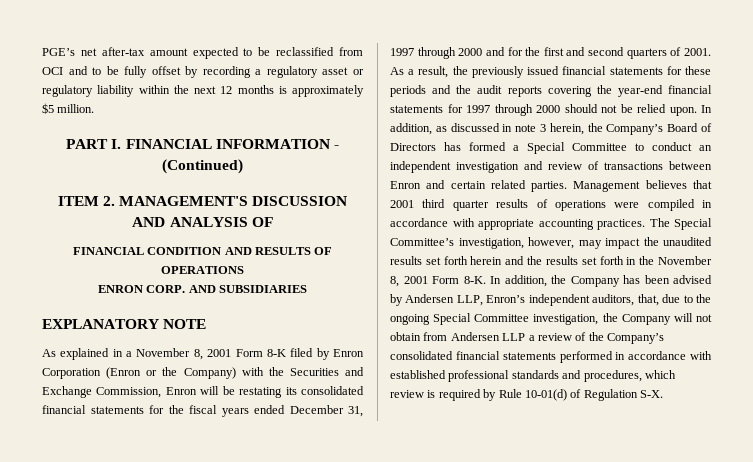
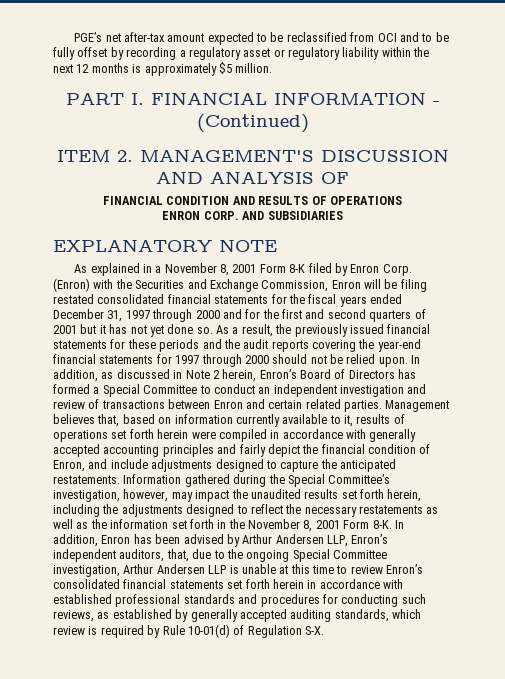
- As explained in a November 8, 2001 Form 8-K filed by Enron Corporation (Enron or the Company) with the Securities and Exchange Commission, Enron will be restating its consolidated financial statements for the fiscal years ended December 31, 1997 through 2000 and for the first and second quarters of 2001.
+ As explained in a November 8, 2001 Form 8-K filed by Enron Corp. (Enron) with the Securities and Exchange Commission, Enron will be filing restated consolidated financial statements for the fiscal years ended December 31, 1997 through 2000 and for the first and second quarters of 2001 but it has not yet done so.
- In addition, as discussed in note 3 herein, the Company’s Board of Directors has formed a Special Committee to conduct an independent investigation and review of transactions between Enron and certain related parties.
+ In addition, as discussed in Note 2 herein, Enron’s Board of Directors has formed a Special Committee to conduct an independent investigation and review of transactions between Enron and certain related parties.
- Management believes that 2001 third quarter results of operations were compiled in accordance with appropriate accounting practices. The Special Committee’s investigation, however, may impact the unaudited results set forth herein and the results set forth in the November 8, 2001 Form 8-K.
+ Management believes that, based on information currently available to it, results of operations set forth herein were compiled in accordance with generally accepted accounting principles and fairly depict the financial condition of Enron, and include adjustments designed to capture the anticipated restatements. Information gathered during the Special Committee’s investigation, however, may impact the unaudited results set forth herein, including the adjustments designed to reflect the necessary restatements as well as the information set forth in the November 8, 2001 Form 8-K.
- In addition, the Company has been advised by Andersen LLP, Enron’s independent auditors, that, due to the ongoing Special Committee investigation, the Company will not obtain from Andersen LLP a review of the Company’s consolidated financial statements performed in accordance with established professional standards and procedures, which review is required by Rule 10-01(d) of Regulation S-X.
+ In addition, Enron has been advised by Arthur Andersen LLP, Enron’s independent auditors, that, due to the ongoing Special Committee investigation, Arthur Andersen LLP is unable at this time to review Enron’s consolidated financial statements set forth herein in accordance with established professional standards and procedures for conducting such reviews, as established by generally accepted auditing standards, which review is required by Rule 10-01(d) of Regulation S-X.

